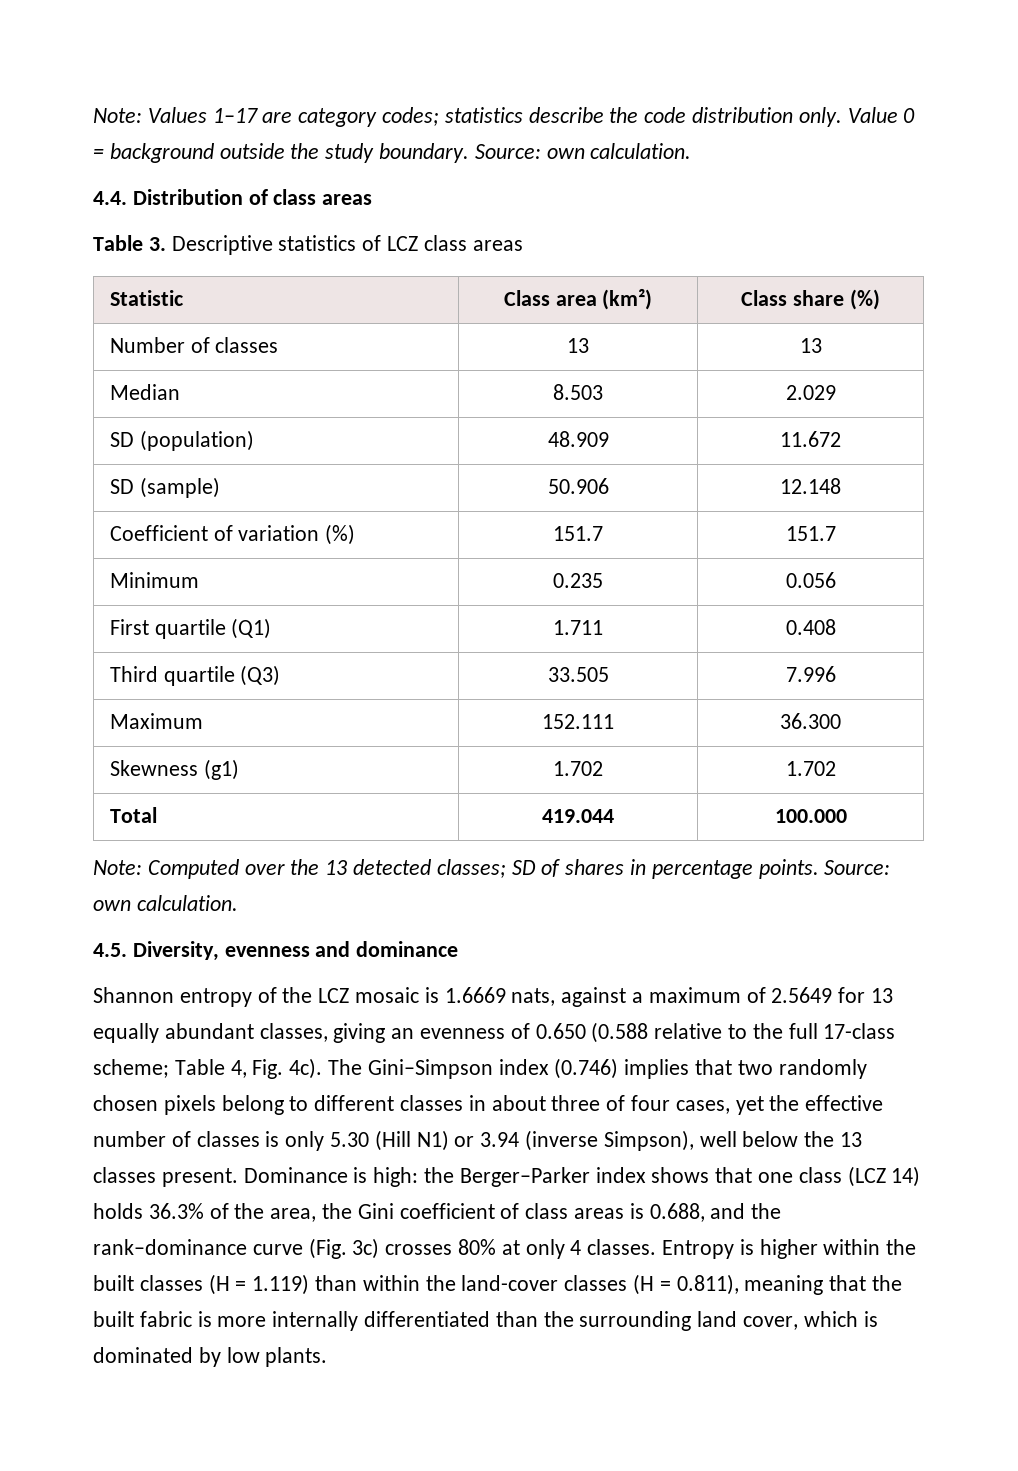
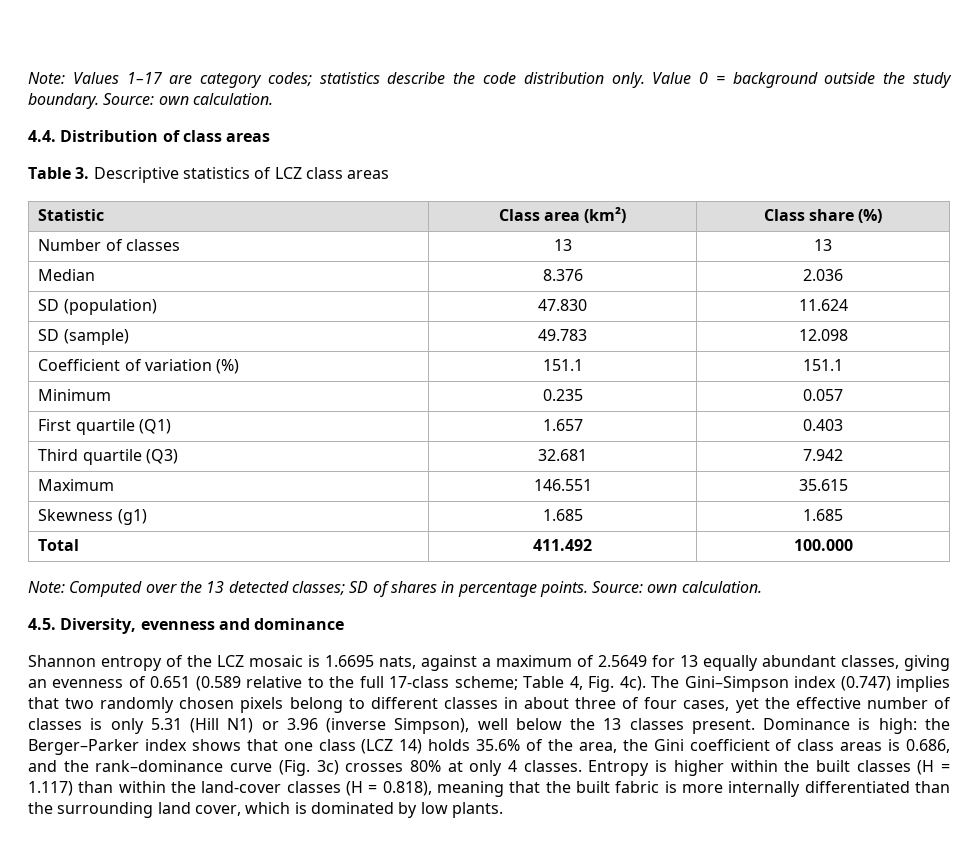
- Median | 8.503 | 2.029
+ Median | 8.376 | 2.036
- SD (population) | 48.909 | 11.672
+ SD (population) | 47.830 | 11.624
- SD (sample) | 50.906 | 12.148
+ SD (sample) | 49.783 | 12.098
- Coefficient of variation (%) | 151.7 | 151.7
+ Coefficient of variation (%) | 151.1 | 151.1
- Minimum | 0.235 | 0.056
+ Minimum | 0.235 | 0.057
- First quartile (Q1) | 1.711 | 0.408
+ First quartile (Q1) | 1.657 | 0.403
- Third quartile (Q3) | 33.505 | 7.996
+ Third quartile (Q3) | 32.681 | 7.942
- Maximum | 152.111 | 36.300
+ Maximum | 146.551 | 35.615
- Skewness (g1) | 1.702 | 1.702
+ Skewness (g1) | 1.685 | 1.685
- Total | 419.044 | 100.000
+ Total | 411.492 | 100.000
- Shannon entropy of the LCZ mosaic is 1.6669 nats, against a maximum of 2.5649 for 13 equally abundant classes, giving an evenness of 0.650 (0.588 relative to the full 17-class scheme; Table 4, Fig. 4c).
+ Shannon entropy of the LCZ mosaic is 1.6695 nats, against a maximum of 2.5649 for 13 equally abundant classes, giving an evenness of 0.651 (0.589 relative to the full 17-class scheme; Table 4, Fig. 4c).
- The Gini–Simpson index (0.746) implies that two randomly chosen pixels belong to different classes in about three of four cases, yet the effective number of classes is only 5.30 (Hill N1) or 3.94 (inverse Simpson), well below the 13 classes present.
+ The Gini–Simpson index (0.747) implies that two randomly chosen pixels belong to different classes in about three of four cases, yet the effective number of classes is only 5.31 (Hill N1) or 3.96 (inverse Simpson), well below the 13 classes present.
- Dominance is high: the Berger–Parker index shows that one class (LCZ 14) holds 36.3% of the area, the Gini coefficient of class areas is 0.688, and the rank–dominance curve (Fig. 3c) crosses 80% at only 4 classes.
+ Dominance is high: the Berger–Parker index shows that one class (LCZ 14) holds 35.6% of the area, the Gini coefficient of class areas is 0.686, and the rank–dominance curve (Fig. 3c) crosses 80% at only 4 classes.
- Entropy is higher within the built classes (H = 1.119) than within the land-cover classes (H = 0.811), meaning that the built fabric is more internally differentiated than the surrounding land cover, which is dominated by low plants.
+ Entropy is higher within the built classes (H = 1.117) than within the land-cover classes (H = 0.818), meaning that the built fabric is more internally differentiated than the surrounding land cover, which is dominated by low plants.

